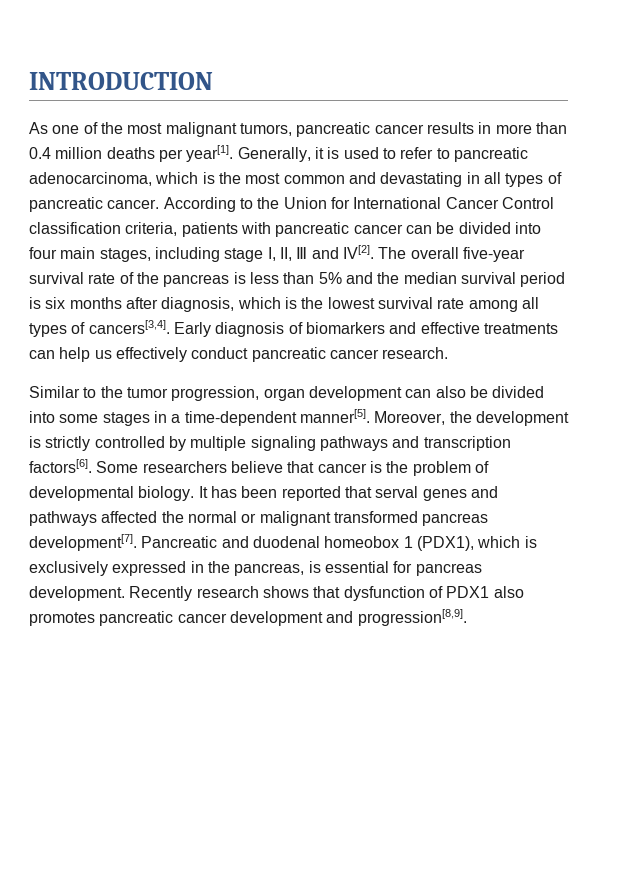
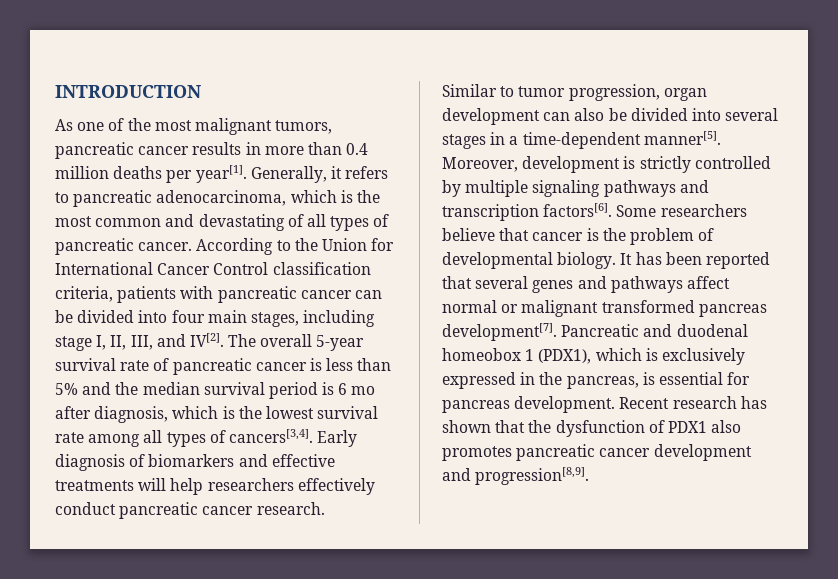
- Generally, it is used to refer to pancreatic adenocarcinoma, which is the most common and devastating in all types of pancreatic cancer.
+ Generally, it refers to pancreatic adenocarcinoma, which is the most common and devastating of all types of pancreatic cancer.
- According to the Union for International Cancer Control classification criteria, patients with pancreatic cancer can be divided into four main stages, including stage I, II, Ⅲ and IV[2].
+ According to the Union for International Cancer Control classification criteria, patients with pancreatic cancer can be divided into four main stages, including stage I, II, III, and IV[2].
- The overall five-year survival rate of the pancreas is less than 5% and the median survival period is six months after diagnosis, which is the lowest survival rate among all types of cancers[3,4].
+ The overall 5-year survival rate of pancreatic cancer is less than 5% and the median survival period is 6 mo after diagnosis, which is the lowest survival rate among all types of cancers[3,4].
- Early diagnosis of biomarkers and effective treatments can help us effectively conduct pancreatic cancer research.
+ Early diagnosis of biomarkers and effective treatments will help researchers effectively conduct pancreatic cancer research.
- Similar to the tumor progression, organ development can also be divided into some stages in a time-dependent manner[5].
+ Similar to tumor progression, organ development can also be divided into several stages in a time-dependent manner[5].
- Moreover, the development is strictly controlled by multiple signaling pathways and transcription factors[6].
+ Moreover, development is strictly controlled by multiple signaling pathways and transcription factors[6].
- It has been reported that serval genes and pathways affected the normal or malignant transformed pancreas development[7].
+ It has been reported that several genes and pathways affect normal or malignant transformed pancreas development[7].
- Recently research shows that dysfunction of PDX1 also promotes pancreatic cancer development and progression[8,9].
+ Recent research has shown that the dysfunction of PDX1 also promotes pancreatic cancer development and progression[8,9].

